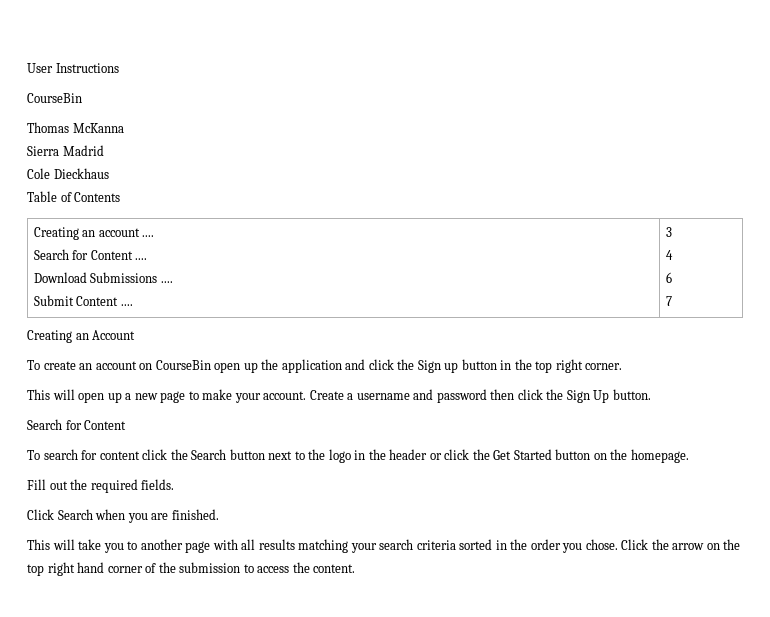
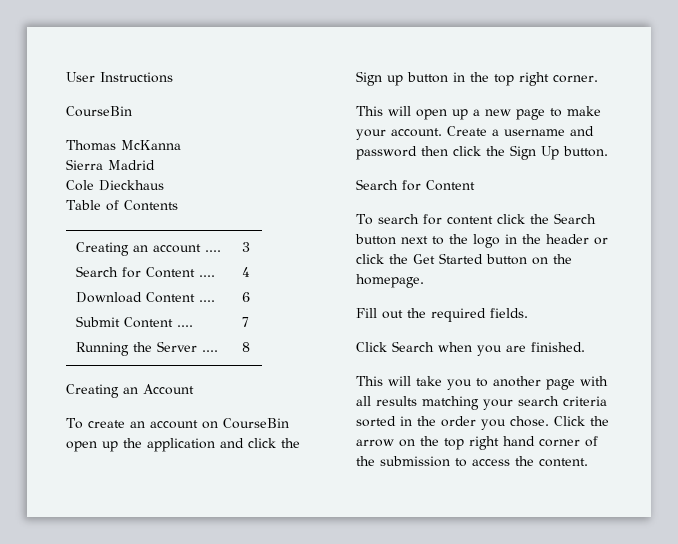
  Creating an account ....
  Search for Content ....
- Download Submissions ....
- Submit Content .... | 3
+ Download Content ....
+ Submit Content ....
+ Running the Server .... | 3
  4
  6
  7
+ 8

